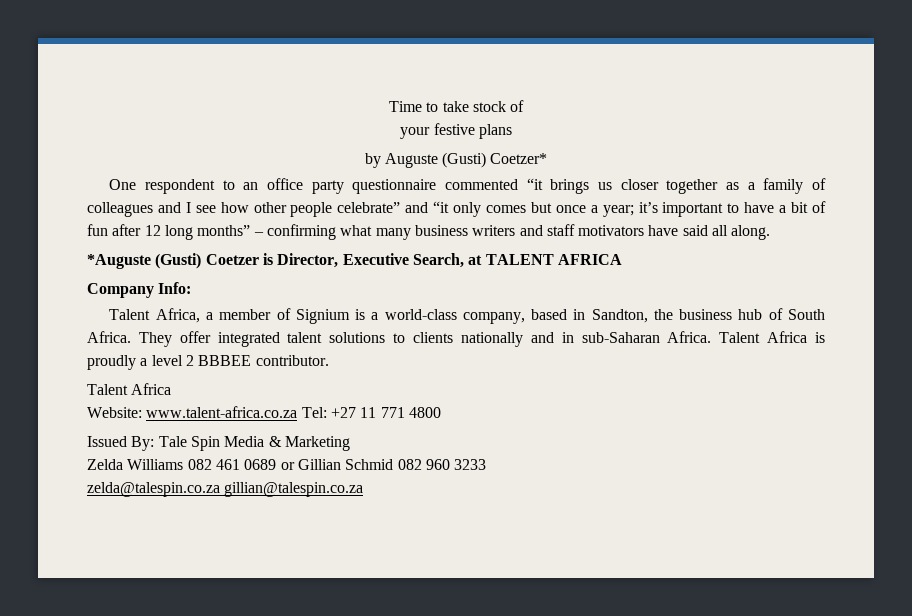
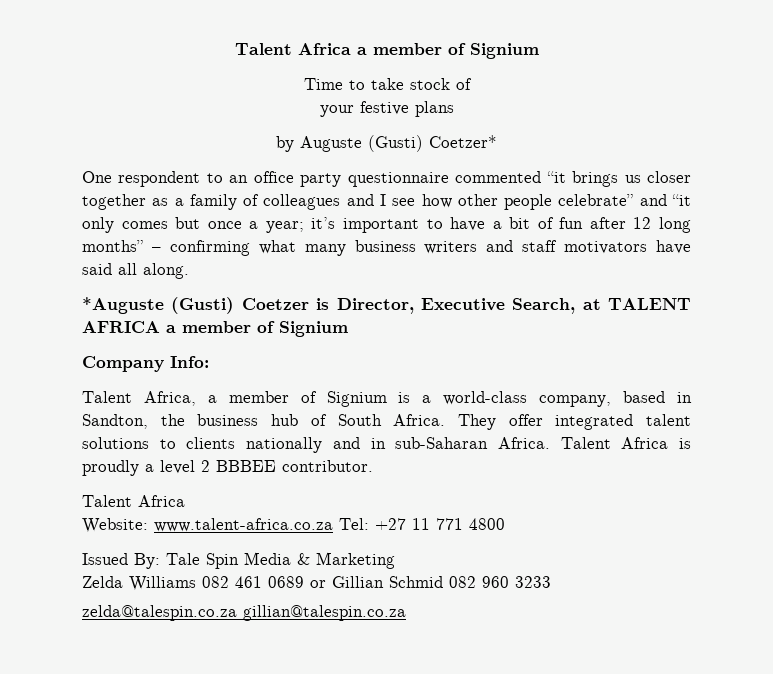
+ Talent Africa a member of Signium
- *Auguste (Gusti) Coetzer is Director, Executive Search, at TALENT AFRICA
+ *Auguste (Gusti) Coetzer is Director, Executive Search, at TALENT AFRICA a member of Signium

